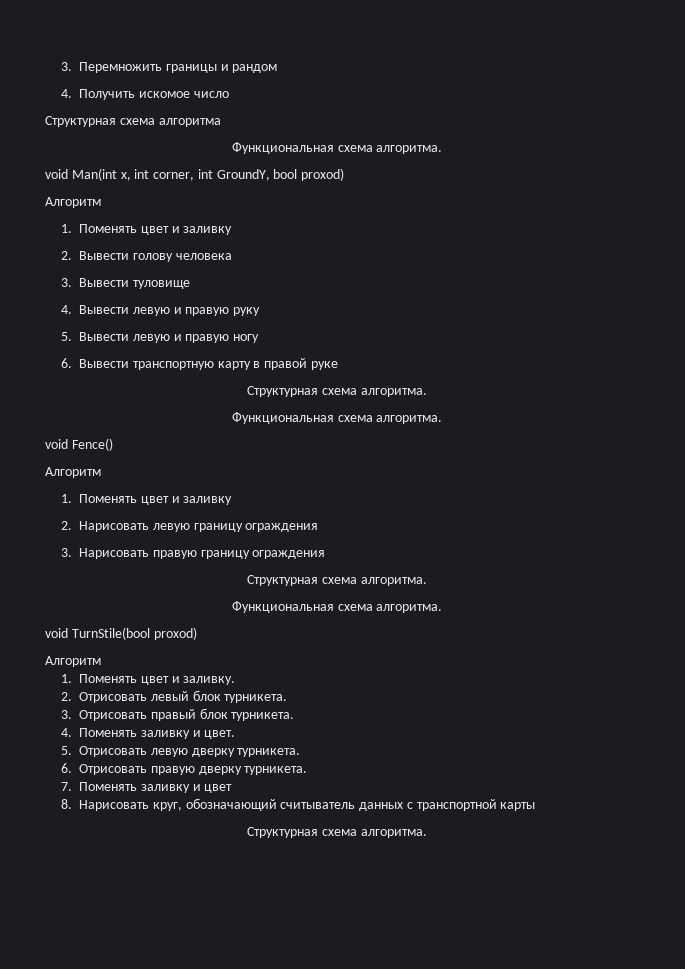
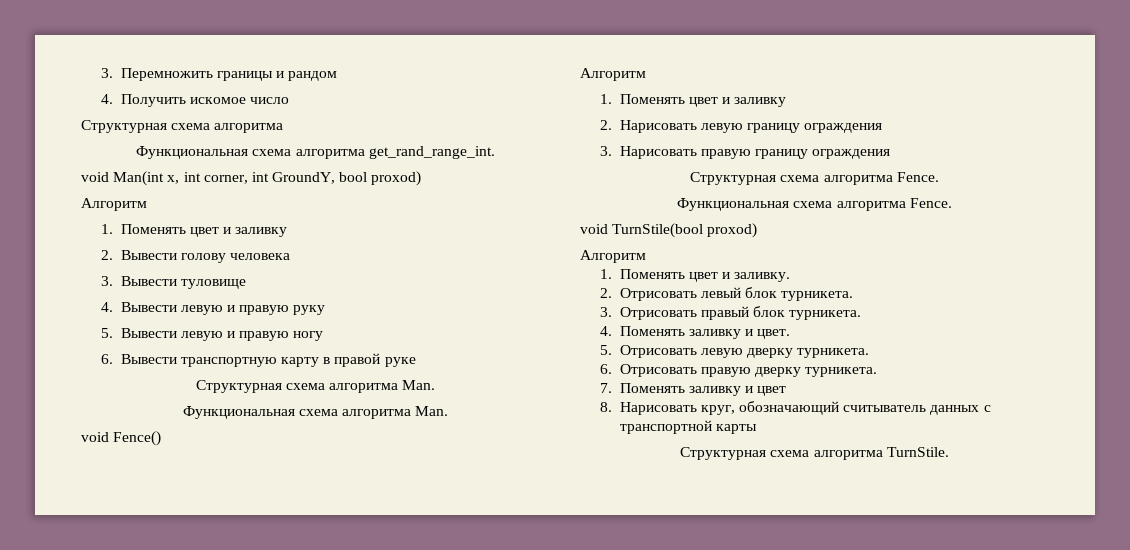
  4. Получить искомое число
  Структурная схема алгоритма
- Функциональная схема алгоритма.
+ Функциональная схема алгоритма get_rand_range_int.
  6. Вывести транспортную карту в правой руке
- Структурная схема алгоритма.
- Функциональная схема алгоритма.
+ Структурная схема алгоритма Man.
+ Функциональная схема алгоритма Man.
  3. Нарисовать правую границу ограждения
- Структурная схема алгоритма.
- Функциональная схема алгоритма.
+ Структурная схема алгоритма Fence.
+ Функциональная схема алгоритма Fence.
  8. Нарисовать круг, обозначающий считыватель данных с транспортной карты
- Структурная схема алгоритма.
+ Структурная схема алгоритма TurnStile.

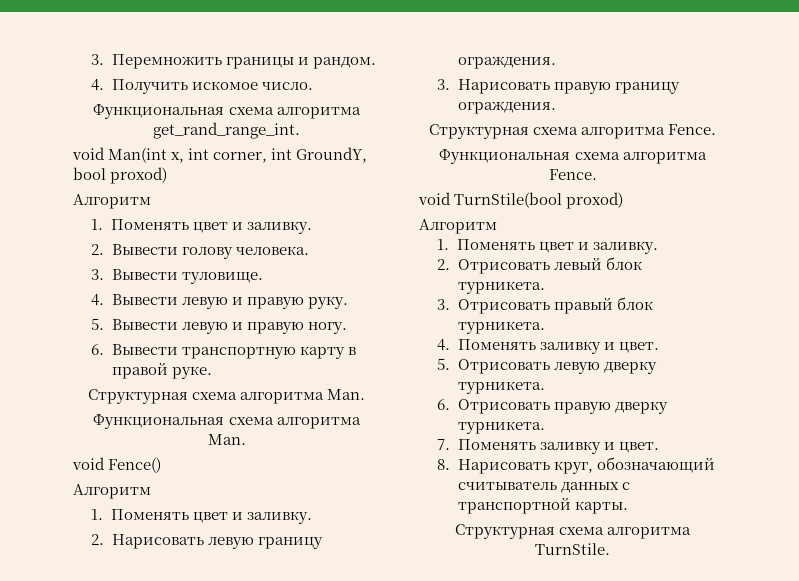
- 3. Перемножить границы и рандом
+ 3. Перемножить границы и рандом.
- 4. Получить искомое число
- Структурная схема алгоритма
+ 4. Получить искомое число.
  void Man(int x, int corner, int GroundY, bool proxod)
  Алгоритм
- 1. Поменять цвет и заливку
+ 1. Поменять цвет и заливку.
- 2. Вывести голову человека
+ 2. Вывести голову человека.
- 3. Вывести туловище
+ 3. Вывести туловище.
- 4. Вывести левую и правую руку
+ 4. Вывести левую и правую руку.
- 5. Вывести левую и правую ногу
+ 5. Вывести левую и правую ногу.
- 6. Вывести транспортную карту в правой руке
+ 6. Вывести транспортную карту в правой руке.
  void Fence()
  Алгоритм
- 1. Поменять цвет и заливку
+ 1. Поменять цвет и заливку.
- 2. Нарисовать левую границу ограждения
+ 2. Нарисовать левую границу ограждения.
- 3. Нарисовать правую границу ограждения
+ 3. Нарисовать правую границу ограждения.
- 7. Поменять заливку и цвет
+ 7. Поменять заливку и цвет.
- 8. Нарисовать круг, обозначающий считыватель данных с транспортной карты
+ 8. Нарисовать круг, обозначающий считыватель данных с транспортной карты.

